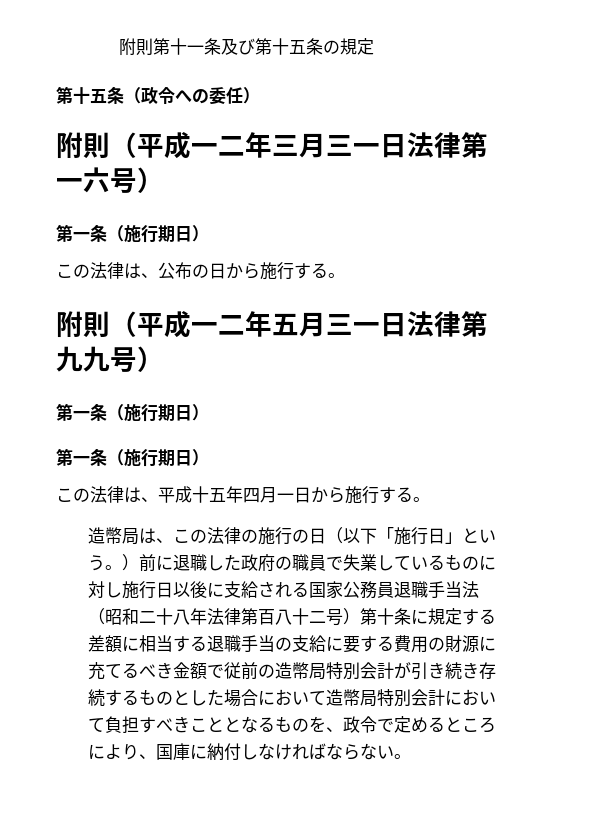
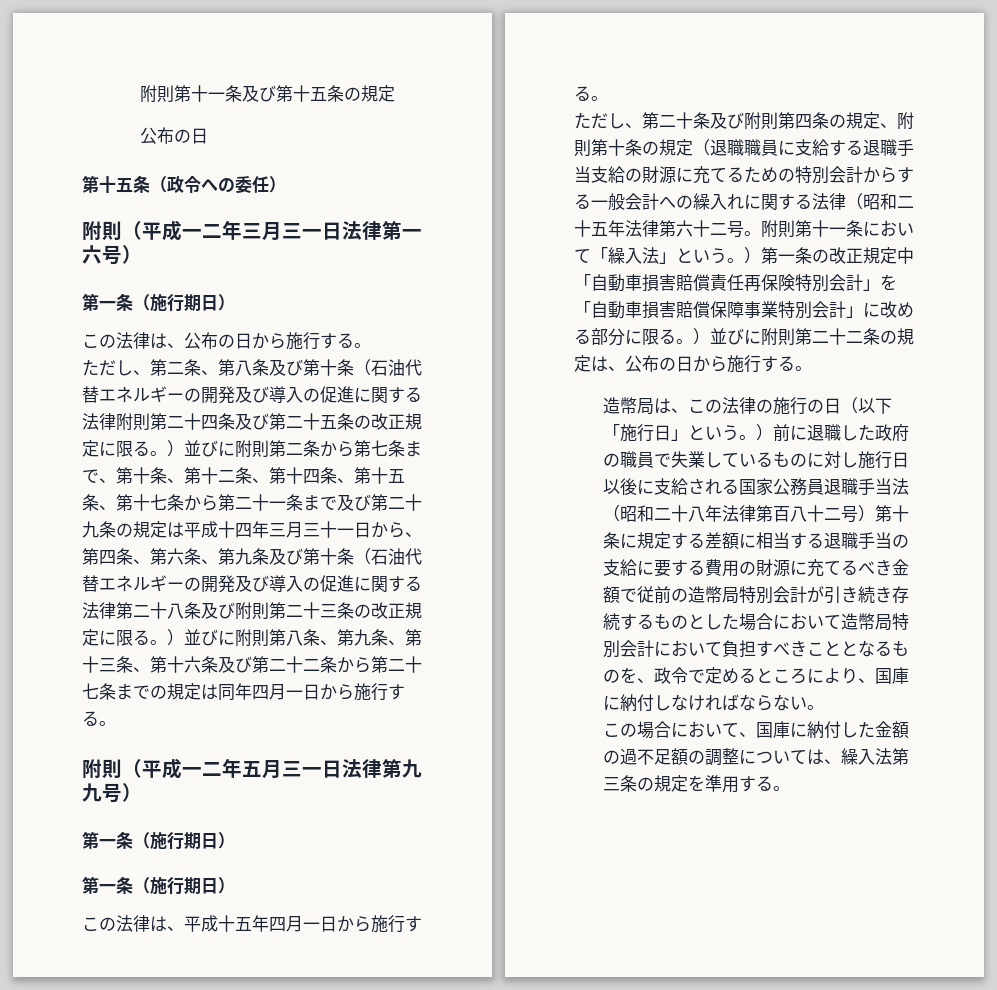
  附則第十一条及び第十五条の規定
+ 公布の日
+ ただし、第二条、第八条及び第十条（石油代替エネルギーの開発及び導入の促進に関する法律附則第二十四条及び第二十五条の改正規定に限る。）並びに附則第二条から第七条まで、第十条、第十二条、第十四条、第十五条、第十七条から第二十一条まで及び第二十九条の規定は平成十四年三月三十一日から、第四条、第六条、第九条及び第十条（石油代替エネルギーの開発及び導入の促進に関する法律第二十八条及び附則第二十三条の改正規定に限る。）並びに附則第八条、第九条、第十三条、第十六条及び第二十二条から第二十七条までの規定は同年四月一日から施行する。
+ ただし、第二十条及び附則第四条の規定、附則第十条の規定（退職職員に支給する退職手当支給の財源に充てるための特別会計からする一般会計への繰入れに関する法律（昭和二十五年法律第六十二号。附則第十一条において「繰入法」という。）第一条の改正規定中「自動車損害賠償責任再保険特別会計」を「自動車損害賠償保障事業特別会計」に改める部分に限る。）並びに附則第二十二条の規定は、公布の日から施行する。
+ この場合において、国庫に納付した金額の過不足額の調整については、繰入法第三条の規定を準用する。

